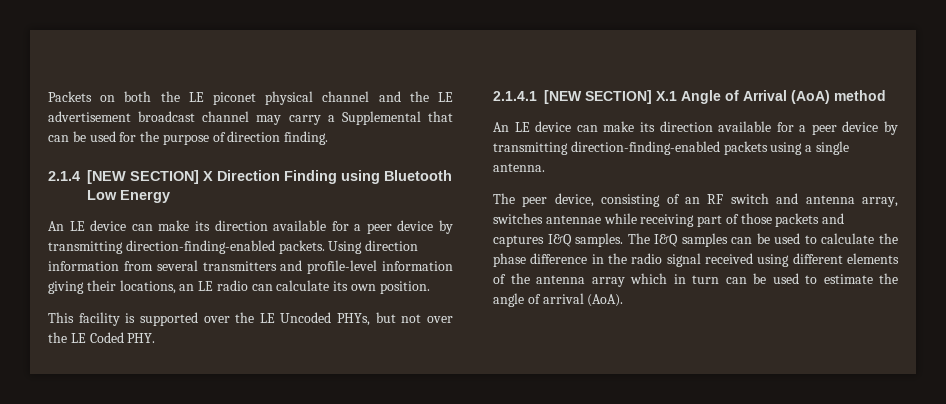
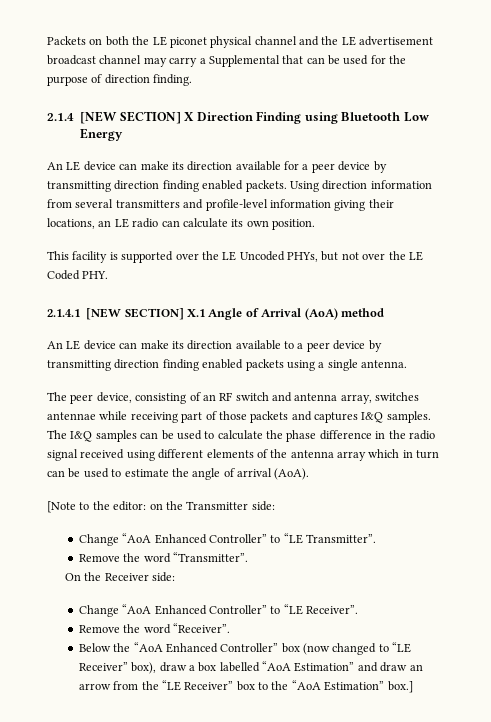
- An LE device can make its direction available for a peer device by transmitting direction-finding-enabled packets.
+ An LE device can make its direction available for a peer device by transmitting direction finding enabled packets.
- An LE device can make its direction available for a peer device by transmitting direction-finding-enabled packets using a single antenna.
+ An LE device can make its direction available to a peer device by transmitting direction finding enabled packets using a single antenna.
+ [Note to the editor: on the Transmitter side:
+ Change “AoA Enhanced Controller” to “LE Transmitter”.
+ Remove the word “Transmitter”.
+ On the Receiver side:
+ Change “AoA Enhanced Controller” to “LE Receiver”.
+ Remove the word “Receiver”.
+ Below the “AoA Enhanced Controller” box (now changed to “LE Receiver” box), draw a box labelled “AoA Estimation” and draw an arrow from the “LE Receiver” box to the “AoA Estimation” box.]

